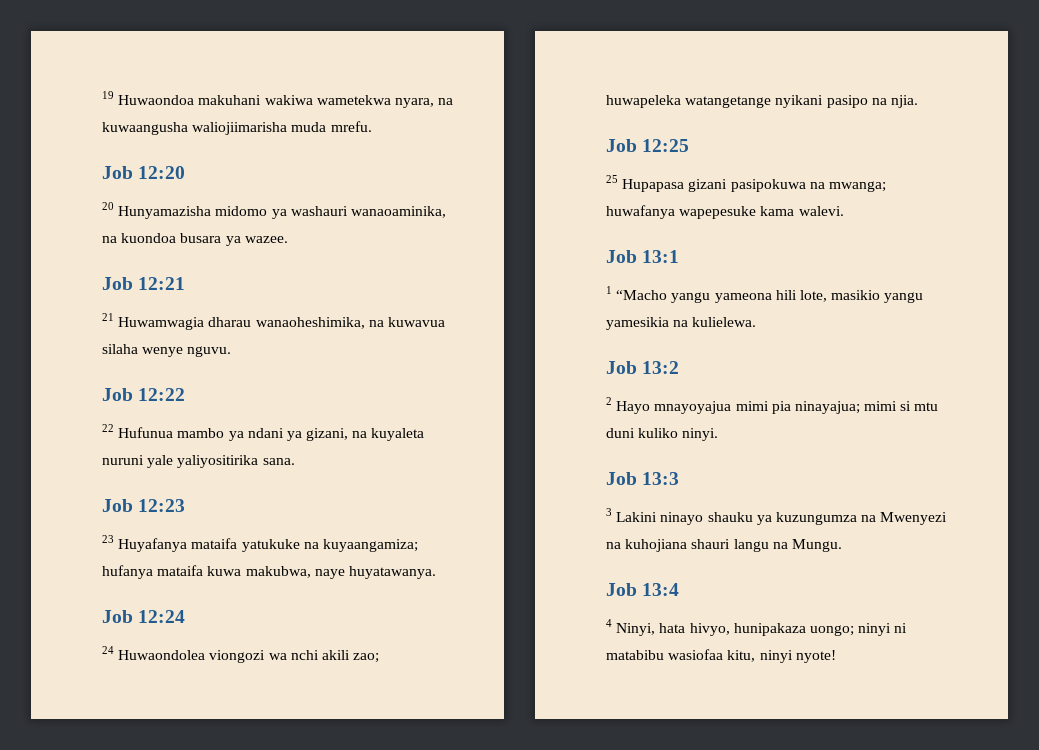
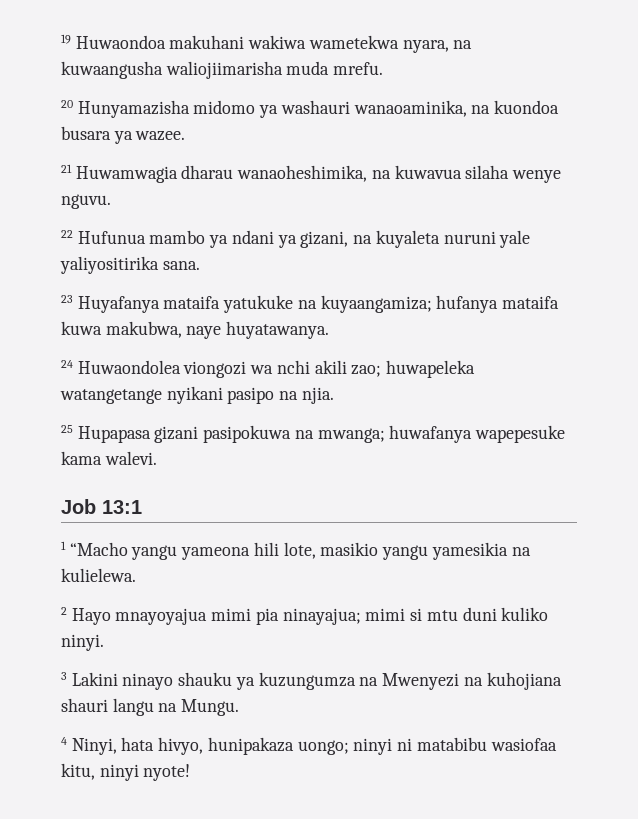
- Job 12:20
- Job 12:21
- Job 12:22
- Job 12:23
- Job 12:24
- Job 12:25
- Job 13:2
- Job 13:3
- Job 13:4

